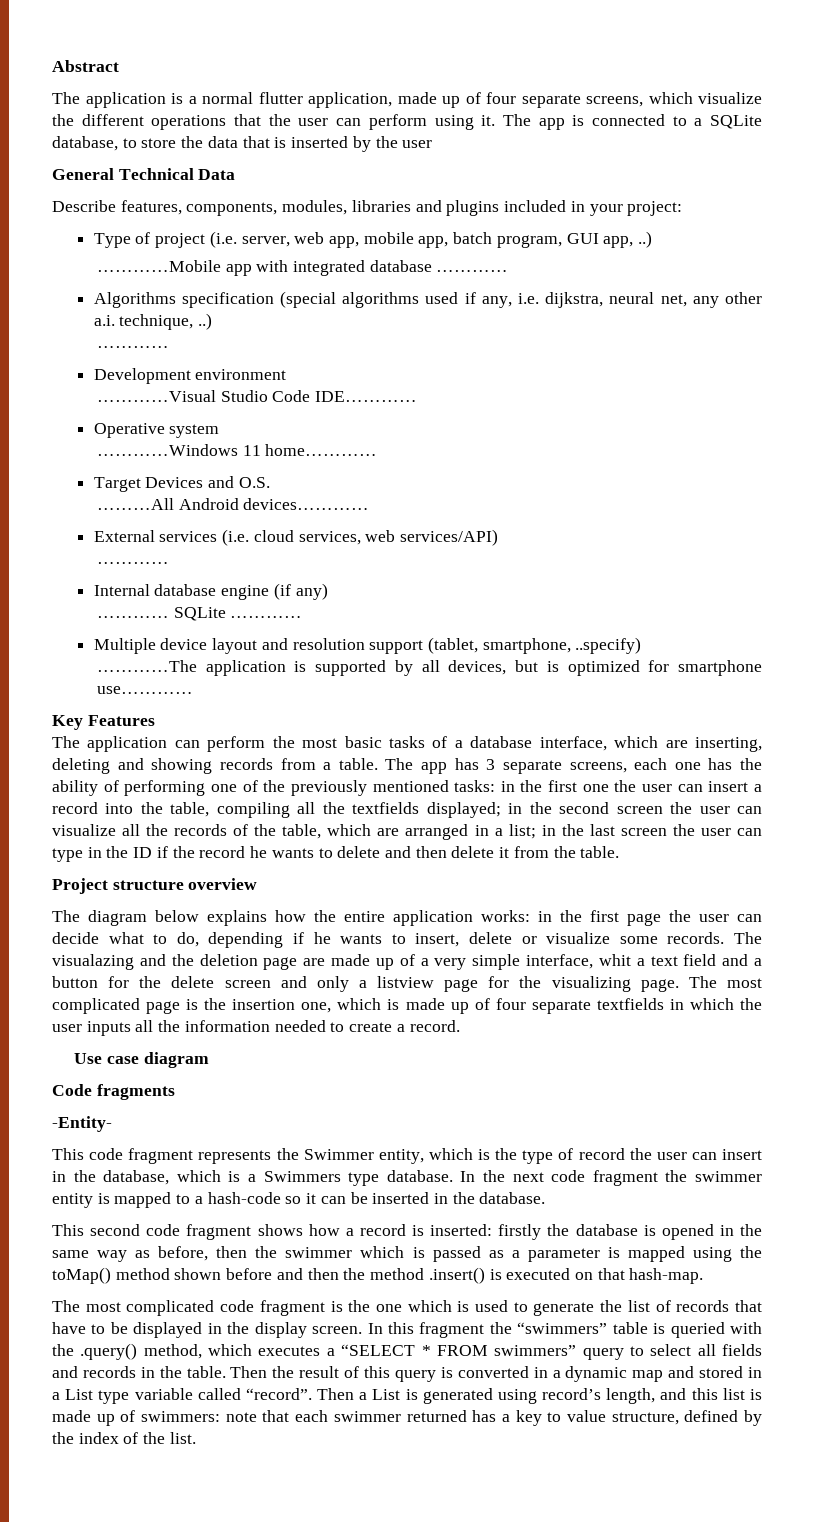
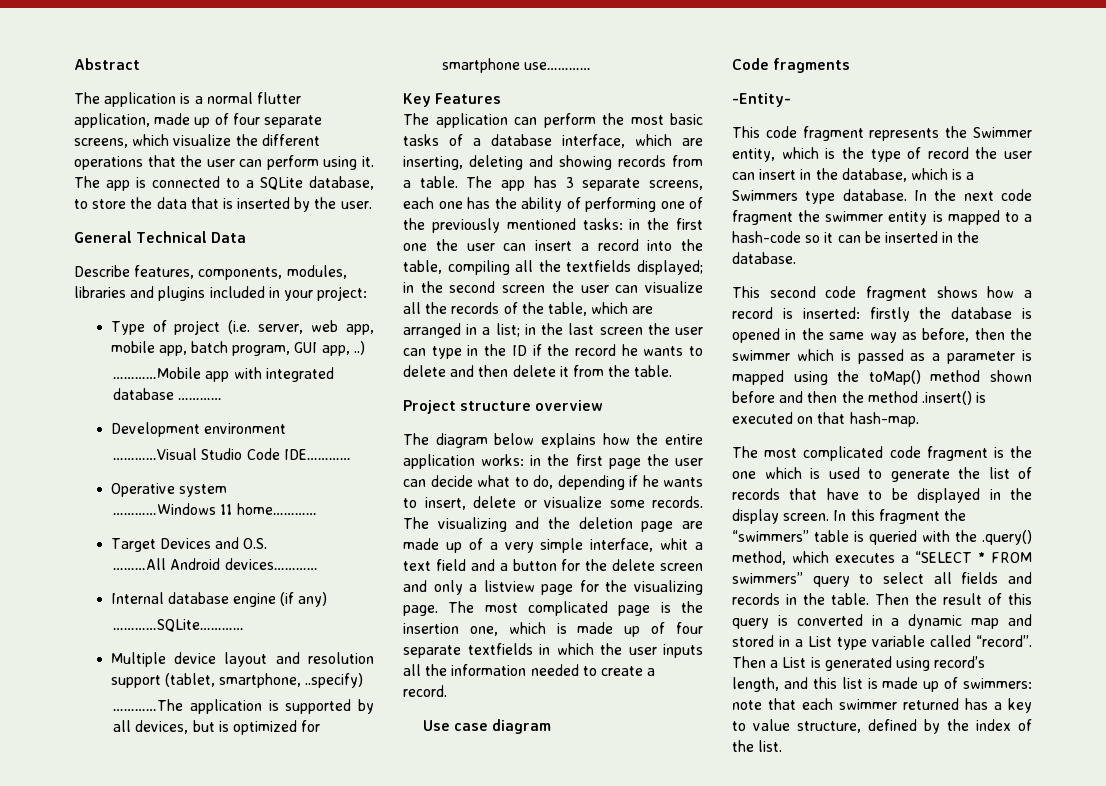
- The app is connected to a SQLite database, to store the data that is inserted by the user
+ The app is connected to a SQLite database, to store the data that is inserted by the user.
- Algorithms specification (special algorithms used if any, i.e. dijkstra, neural net, any other a.i. technique, ..)
- …………
- External services (i.e. cloud services, web services/API)
- …………
- ………… SQLite …………
+ …………SQLite…………
- The visualazing and the deletion page are made up of a very simple interface, whit a text field and a button for the delete screen and only a listview page for the visualizing page.
+ The visualizing and the deletion page are made up of a very simple interface, whit a text field and a button for the delete screen and only a listview page for the visualizing page.

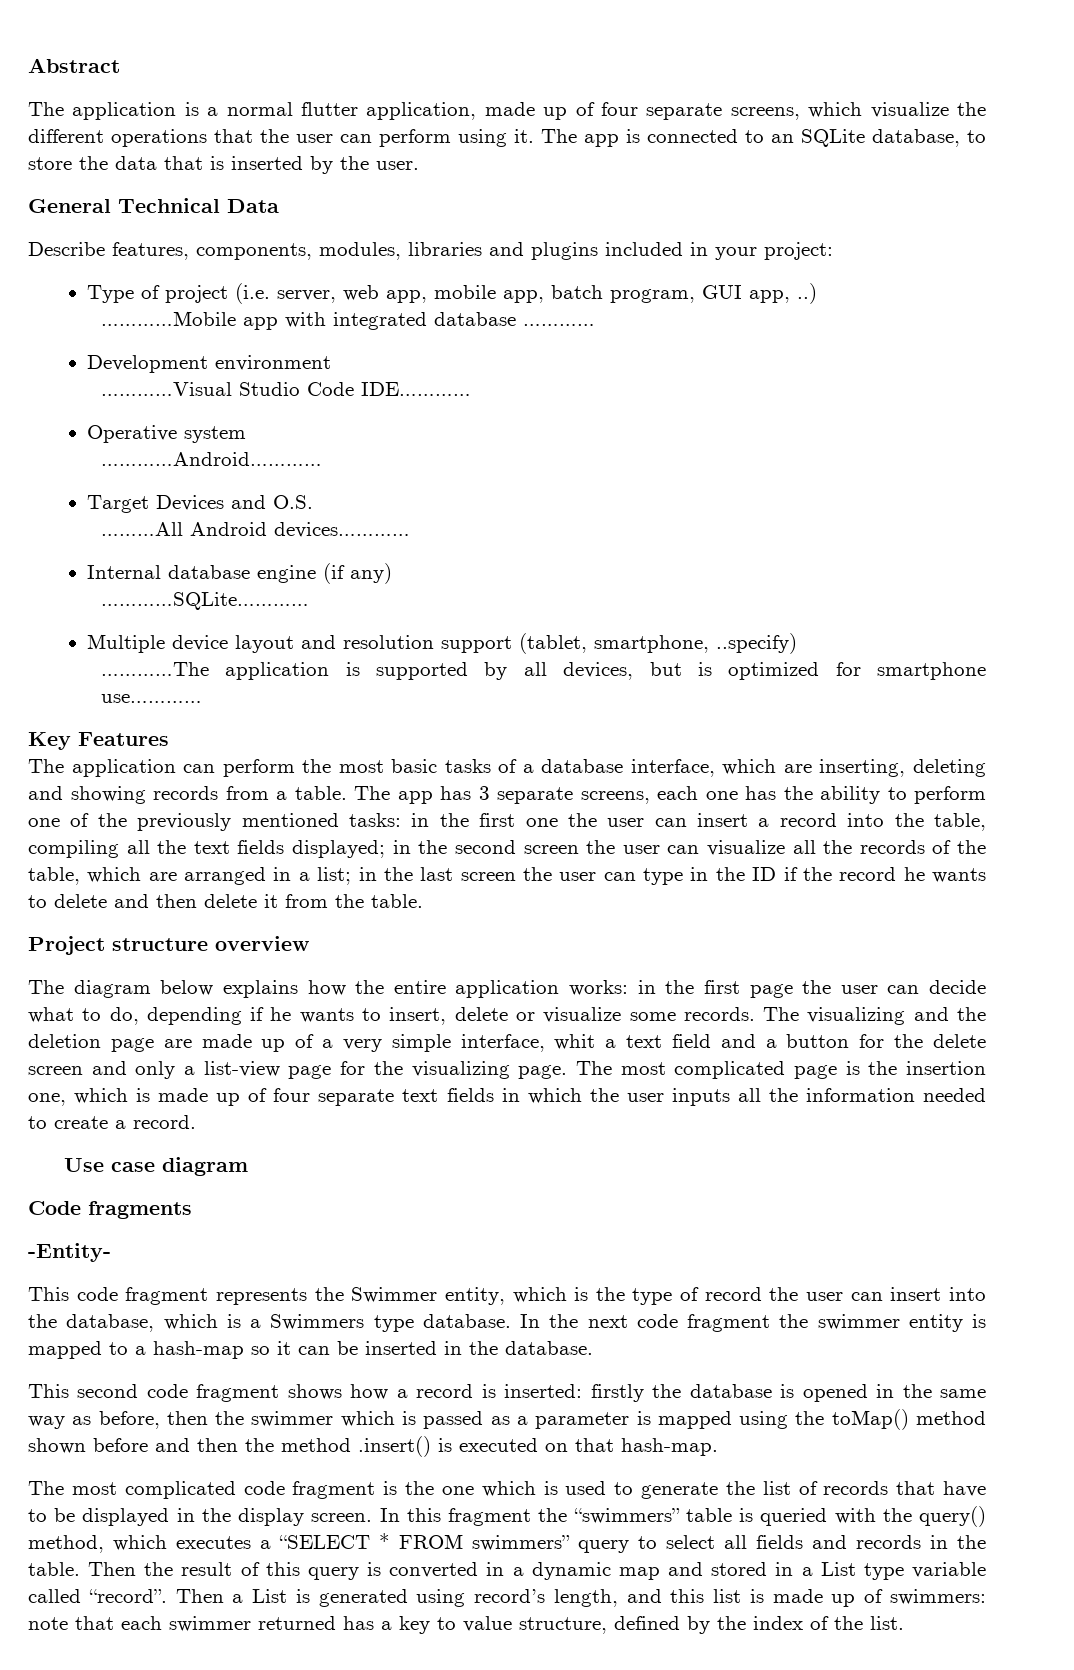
- The app is connected to a SQLite database, to store the data that is inserted by the user.
+ The app is connected to an SQLite database, to store the data that is inserted by the user.
- …………Windows 11 home…………
+ …………Android…………
- The app has 3 separate screens, each one has the ability of performing one of the previously mentioned tasks:
+ The app has 3 separate screens, each one has the ability to perform one of the previously mentioned tasks:
- in the first one the user can insert a record into the table, compiling all the textfields displayed;
+ in the first one the user can insert a record into the table, compiling all the text fields displayed;
- The visualizing and the deletion page are made up of a very simple interface, whit a text field and a button for the delete screen and only a listview page for the visualizing page.
+ The visualizing and the deletion page are made up of a very simple interface, whit a text field and a button for the delete screen and only a list-view page for the visualizing page.
- The most complicated page is the insertion one, which is made up of four separate textfields in which the user inputs all the information needed to create a record.
+ The most complicated page is the insertion one, which is made up of four separate text fields in which the user inputs all the information needed to create a record.
- This code fragment represents the Swimmer entity, which is the type of record the user can insert in the database, which is a Swimmers type database.
+ This code fragment represents the Swimmer entity, which is the type of record the user can insert into the database, which is a Swimmers type database.
- In the next code fragment the swimmer entity is mapped to a hash-code so it can be inserted in the database.
+ In the next code fragment the swimmer entity is mapped to a hash-map so it can be inserted in the database.
- In this fragment the “swimmers” table is queried with the .query() method, which executes a “SELECT * FROM swimmers” query to select all fields and records in the table.
+ In this fragment the “swimmers” table is queried with the query() method, which executes a “SELECT * FROM swimmers” query to select all fields and records in the table.

